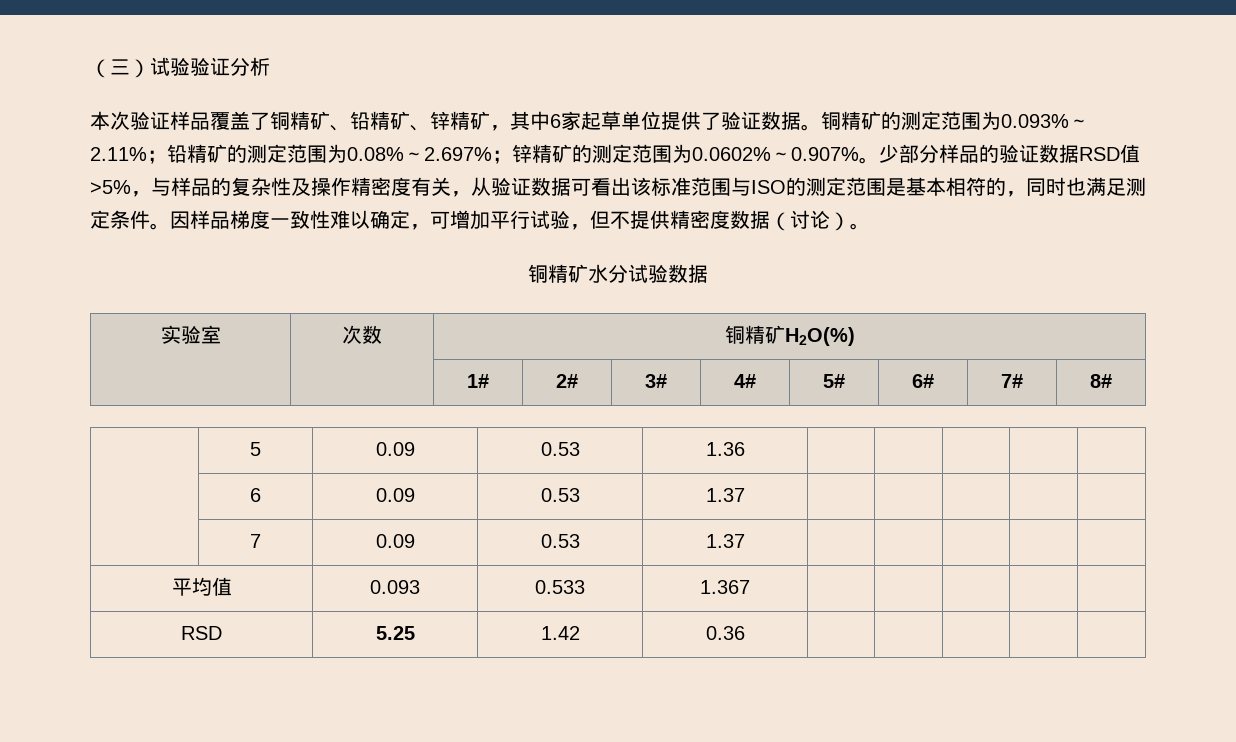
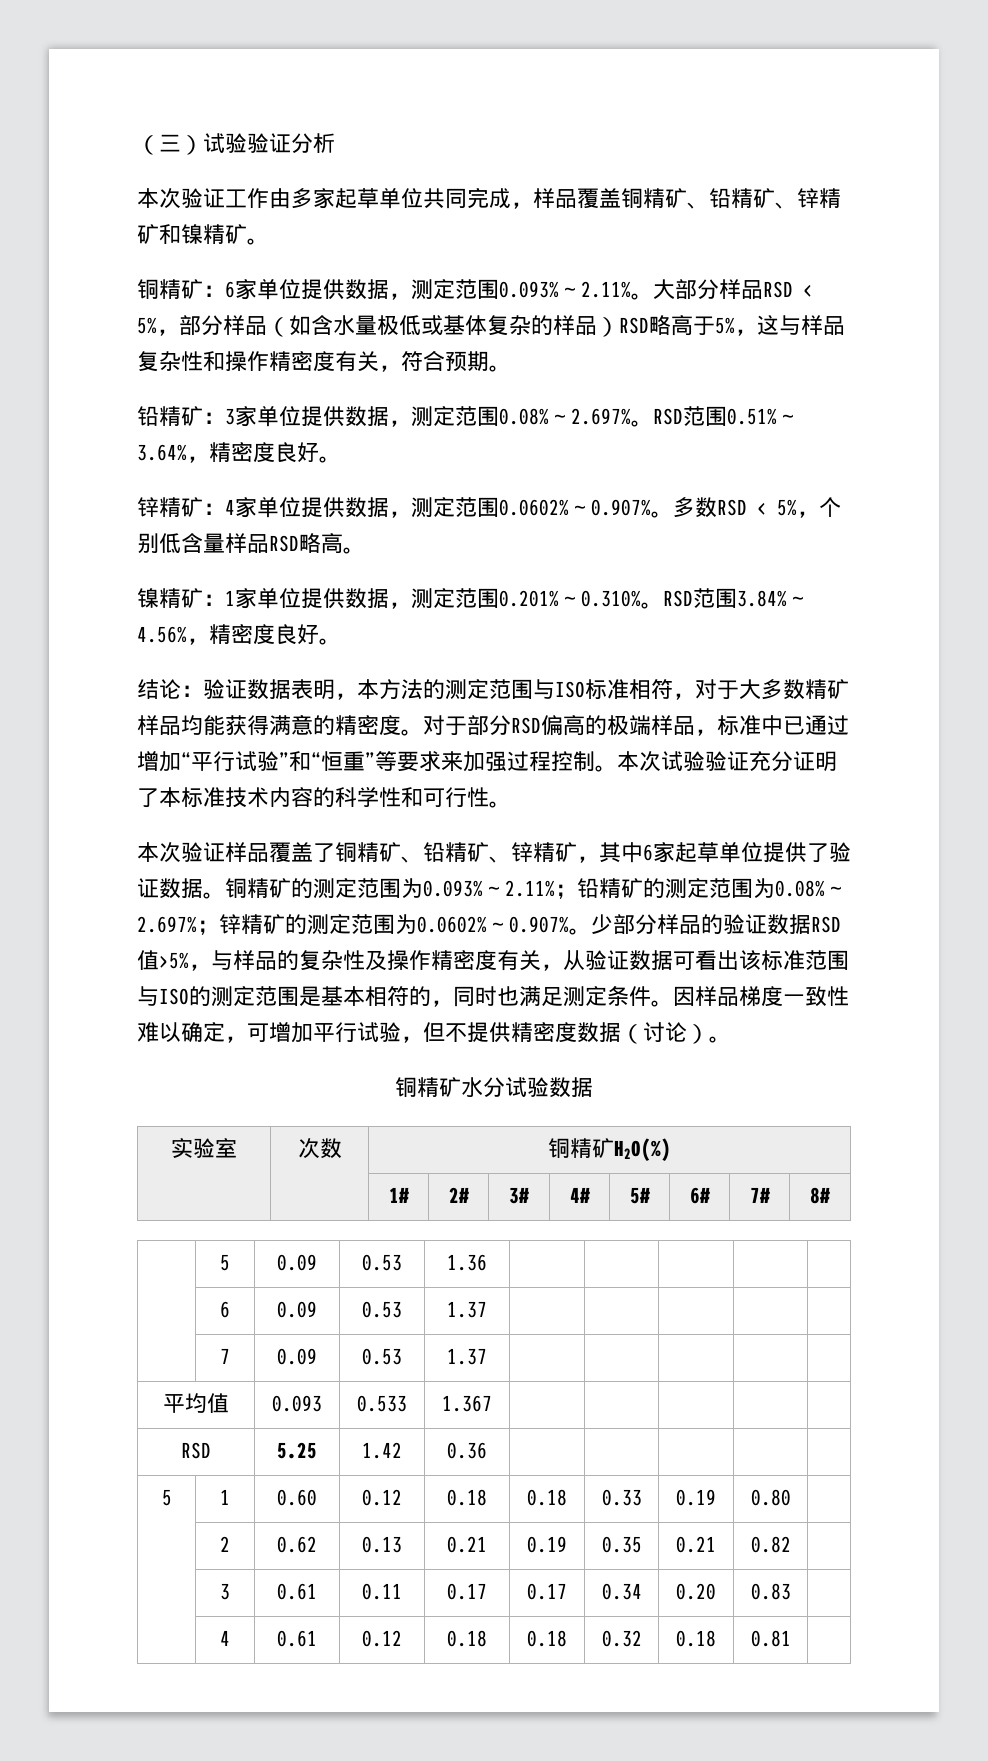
+ 本次验证工作由多家起草单位共同完成，样品覆盖铜精矿、铅精矿、锌精矿和镍精矿。
+ 铜精矿：6家单位提供数据，测定范围0.093%～2.11%。大部分样品RSD < 5%，部分样品（如含水量极低或基体复杂的样品）RSD略高于5%，这与样品复杂性和操作精密度有关，符合预期。
+ 铅精矿：3家单位提供数据，测定范围0.08%～2.697%。RSD范围0.51%～3.64%，精密度良好。
+ 锌精矿：4家单位提供数据，测定范围0.0602%～0.907%。多数RSD < 5%，个别低含量样品RSD略高。
+ 镍精矿：1家单位提供数据，测定范围0.201%～0.310%。RSD范围3.84%～4.56%，精密度良好。
+ 结论：验证数据表明，本方法的测定范围与ISO标准相符，对于大多数精矿样品均能获得满意的精密度。对于部分RSD偏高的极端样品，标准中已通过增加“平行试验”和“恒重”等要求来加强过程控制。本次试验验证充分证明了本标准技术内容的科学性和可行性。
+ 5 | 1 | 0.60 | 0.12 | 0.18 | 0.18 | 0.33 | 0.19 | 0.80 |
+ | 2 | 0.62 | 0.13 | 0.21 | 0.19 | 0.35 | 0.21 | 0.82 |
+ | 3 | 0.61 | 0.11 | 0.17 | 0.17 | 0.34 | 0.20 | 0.83 |
+ | 4 | 0.61 | 0.12 | 0.18 | 0.18 | 0.32 | 0.18 | 0.81 |

